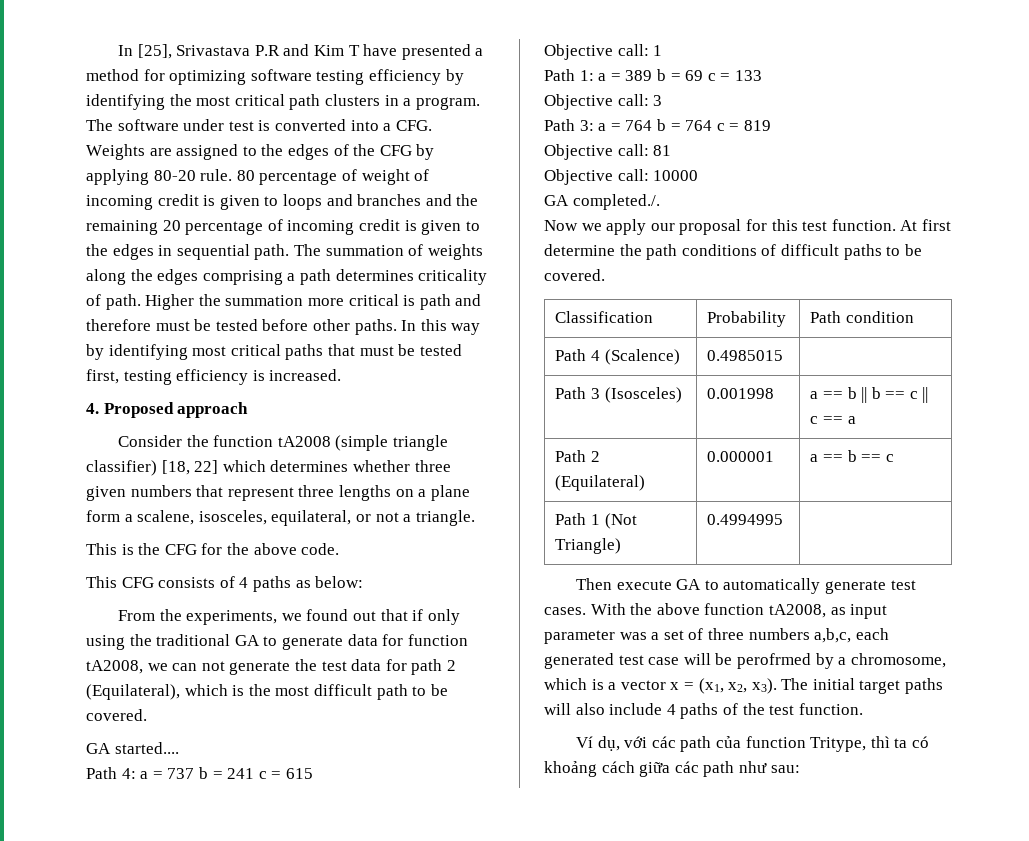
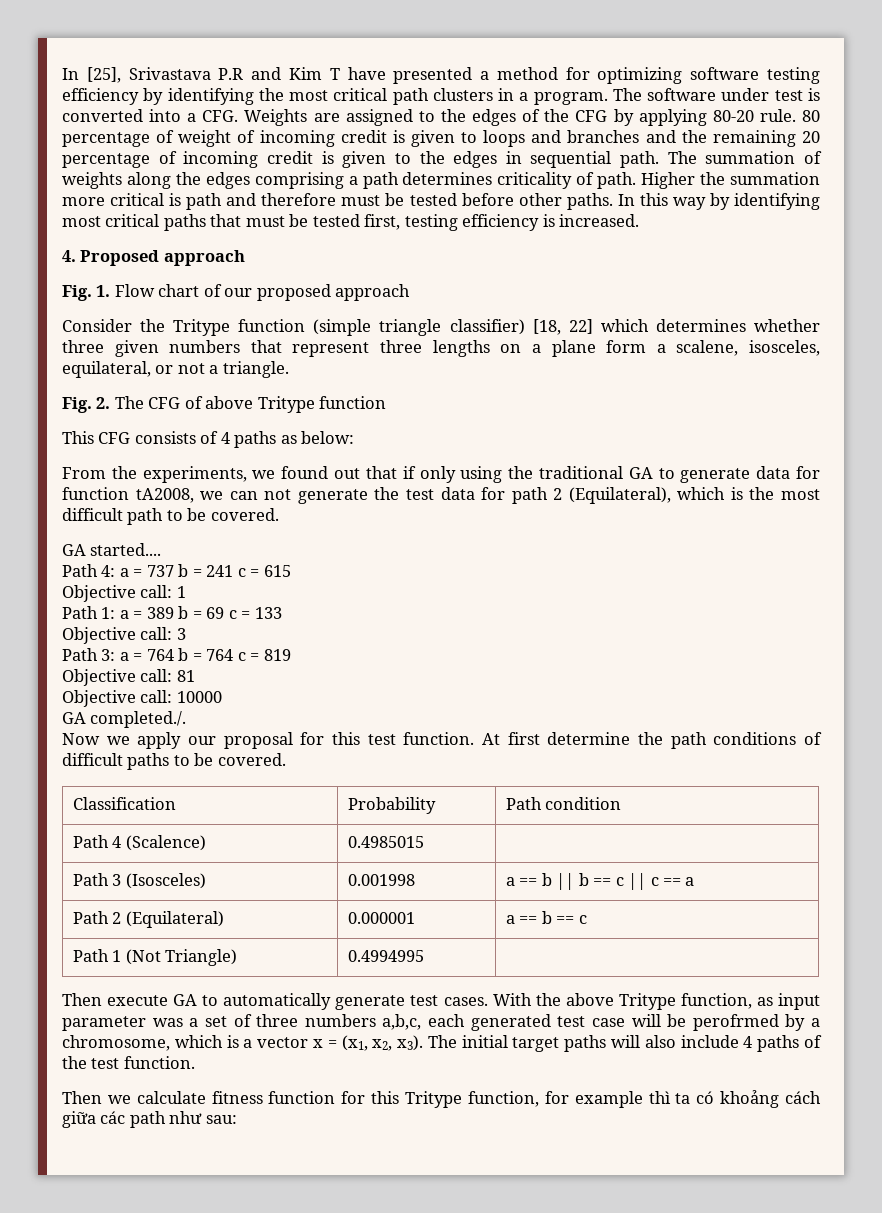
+ Fig. 1. Flow chart of our proposed approach
- Consider the function tA2008 (simple triangle classifier) [18, 22] which determines whether three given numbers that represent three lengths on a plane form a scalene, isosceles, equilateral, or not a triangle.
+ Consider the Tritype function (simple triangle classifier) [18, 22] which determines whether three given numbers that represent three lengths on a plane form a scalene, isosceles, equilateral, or not a triangle.
- This is the CFG for the above code.
+ Fig. 2. The CFG of above Tritype function
- With the above function tA2008, as input parameter was a set of three numbers a,b,c, each generated test case will be perofrmed by a chromosome, which is a vector x = (x1, x2, x3).
+ With the above Tritype function, as input parameter was a set of three numbers a,b,c, each generated test case will be perofrmed by a chromosome, which is a vector x = (x1, x2, x3).
- Ví dụ, với các path của function Tritype, thì ta có khoảng cách giữa các path như sau:
+ Then we calculate fitness function for this Tritype function, for example thì ta có khoảng cách giữa các path như sau:

